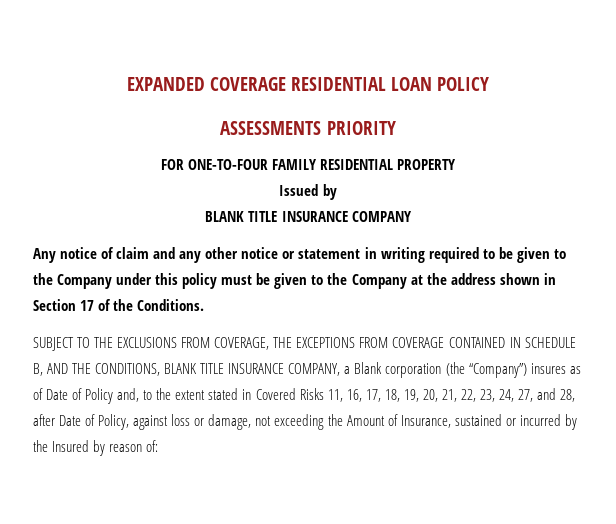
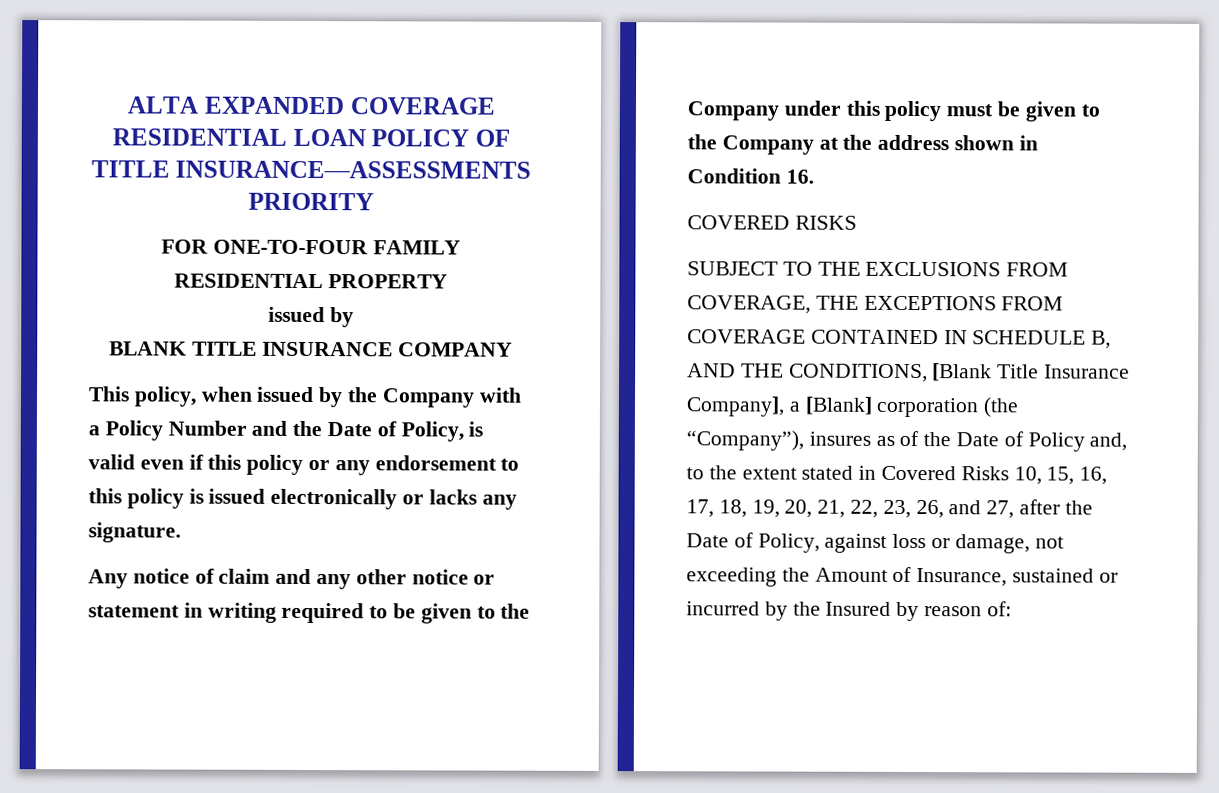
- EXPANDED COVERAGE RESIDENTIAL LOAN POLICY
- ASSESSMENTS PRIORITY
+ ALTA EXPANDED COVERAGE RESIDENTIAL LOAN POLICY OF TITLE INSURANCE—ASSESSMENTS PRIORITY
  FOR ONE-TO-FOUR FAMILY RESIDENTIAL PROPERTY
- Issued by
+ issued by
+ This policy, when issued by the Company with a Policy Number and the Date of Policy, is valid even if this policy or any endorsement to this policy is issued electronically or lacks any signature.
- Any notice of claim and any other notice or statement in writing required to be given to the Company under this policy must be given to the Company at the address shown in Section 17 of the Conditions.
+ Any notice of claim and any other notice or statement in writing required to be given to the Company under this policy must be given to the Company at the address shown in Condition 16.
+ COVERED RISKS
- SUBJECT TO THE EXCLUSIONS FROM COVERAGE, THE EXCEPTIONS FROM COVERAGE CONTAINED IN SCHEDULE B, AND THE CONDITIONS, BLANK TITLE INSURANCE COMPANY, a Blank corporation (the “Company”) insures as of Date of Policy and, to the extent stated in Covered Risks 11, 16, 17, 18, 19, 20, 21, 22, 23, 24, 27, and 28, after Date of Policy, against loss or damage, not exceeding the Amount of Insurance, sustained or incurred by the Insured by reason of:
+ SUBJECT TO THE EXCLUSIONS FROM COVERAGE, THE EXCEPTIONS FROM COVERAGE CONTAINED IN SCHEDULE B, AND THE CONDITIONS, [Blank Title Insurance Company], a [Blank] corporation (the “Company”), insures as of the Date of Policy and, to the extent stated in Covered Risks 10, 15, 16, 17, 18, 19, 20, 21, 22, 23, 26, and 27, after the Date of Policy, against loss or damage, not exceeding the Amount of Insurance, sustained or incurred by the Insured by reason of:

